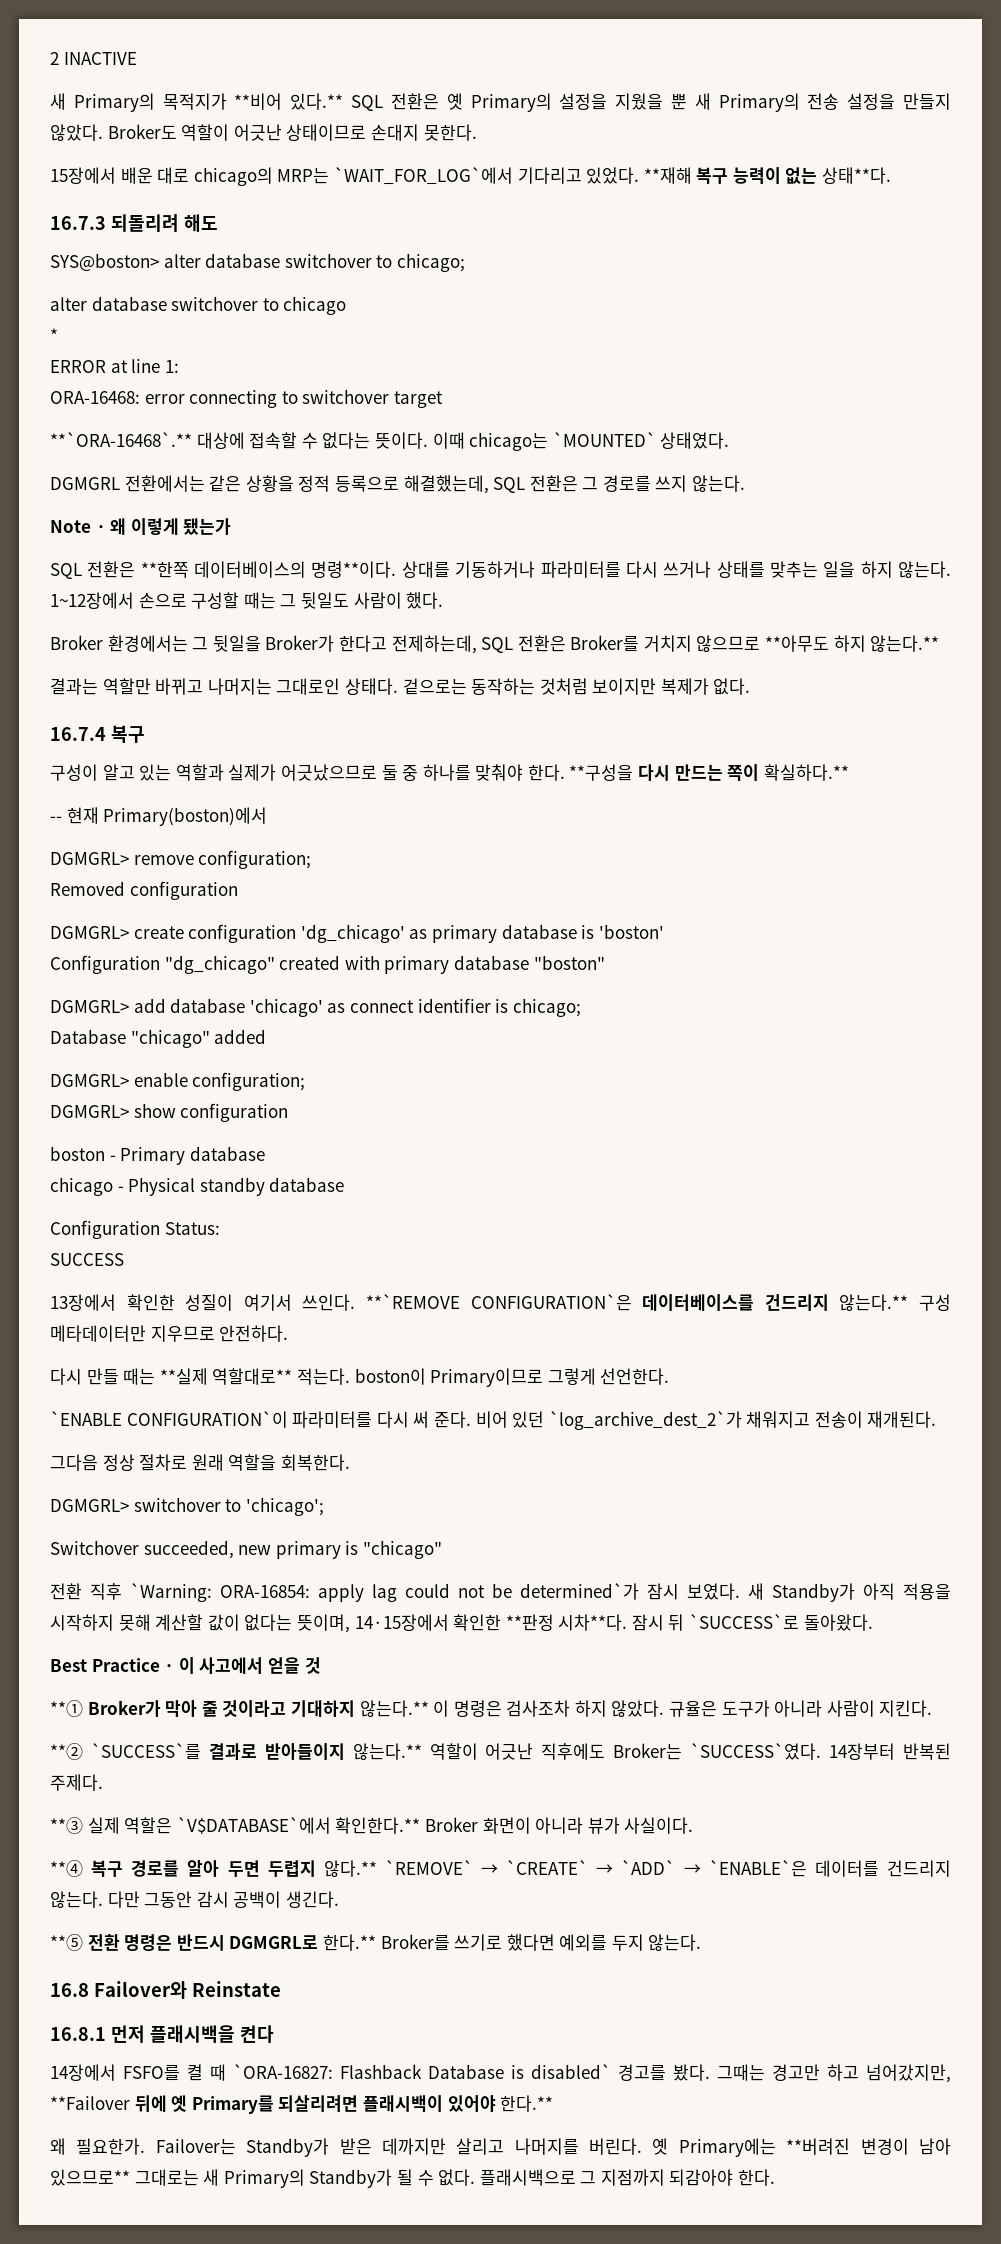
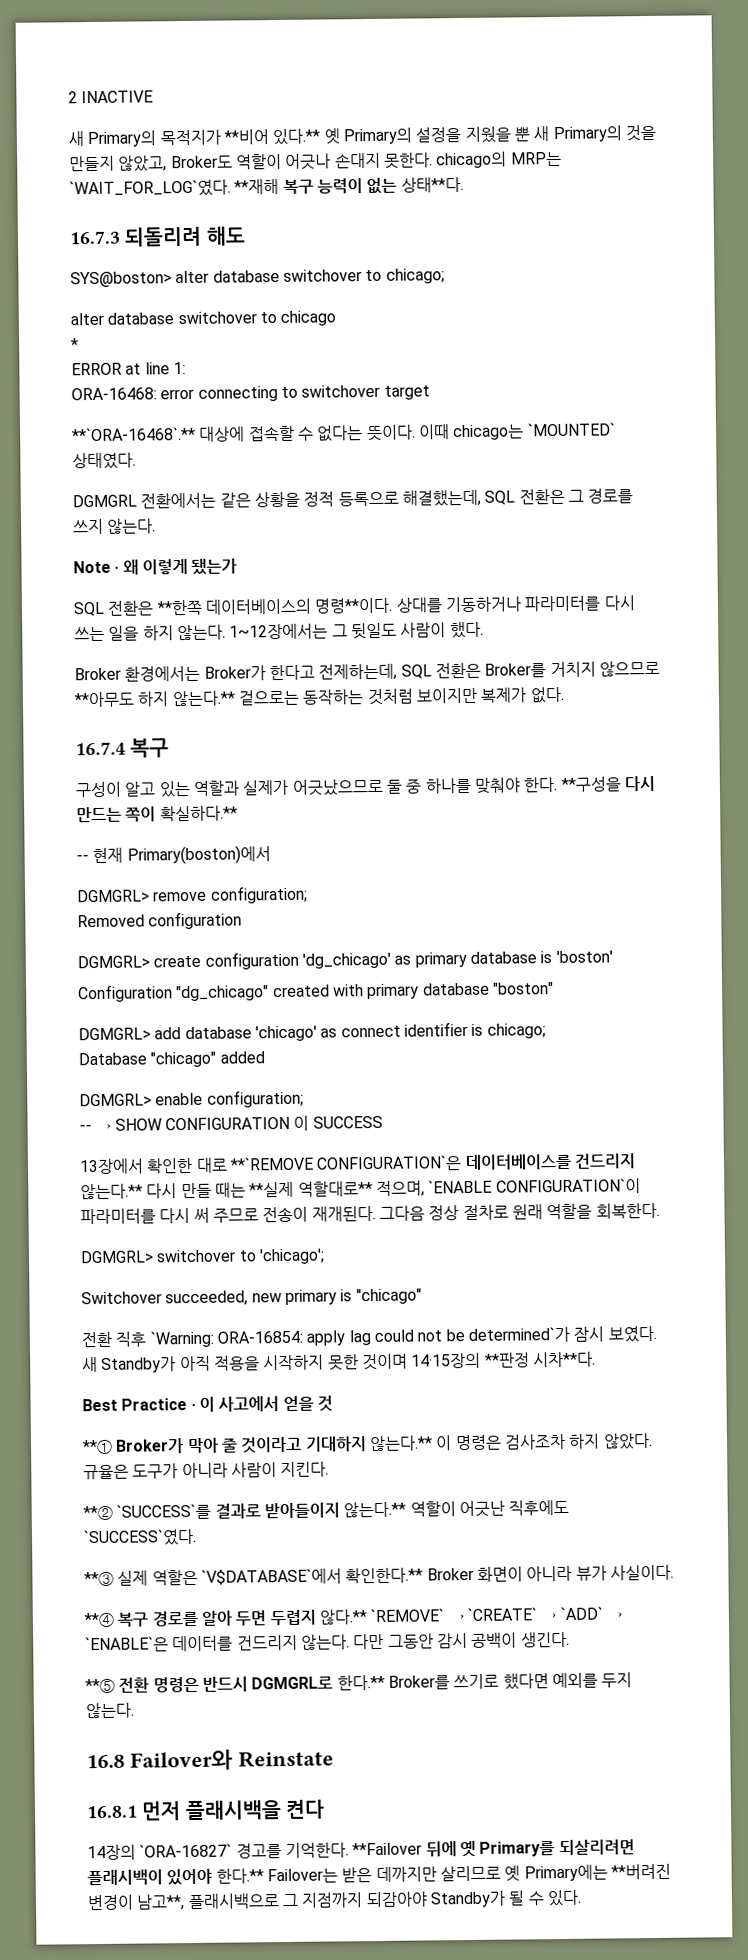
- 새 Primary의 목적지가 **비어 있다.** SQL 전환은 옛 Primary의 설정을 지웠을 뿐 새 Primary의 전송 설정을 만들지 않았다. Broker도 역할이 어긋난 상태이므로 손대지 못한다.
- 15장에서 배운 대로 chicago의 MRP는 `WAIT_FOR_LOG`에서 기다리고 있었다.
+ 새 Primary의 목적지가 **비어 있다.** 옛 Primary의 설정을 지웠을 뿐 새 Primary의 것을 만들지 않았고, Broker도 역할이 어긋나 손대지 못한다. chicago의 MRP는 `WAIT_FOR_LOG`였다.
- 상대를 기동하거나 파라미터를 다시 쓰거나 상태를 맞추는 일을 하지 않는다. 1~12장에서 손으로 구성할 때는 그 뒷일도 사람이 했다.
+ 상대를 기동하거나 파라미터를 다시 쓰는 일을 하지 않는다. 1~12장에서는 그 뒷일도 사람이 했다.
- Broker 환경에서는 그 뒷일을 Broker가 한다고 전제하는데, SQL 전환은 Broker를 거치지 않으므로 **아무도 하지 않는다.**
- 결과는 역할만 바뀌고 나머지는 그대로인 상태다. 겉으로는 동작하는 것처럼 보이지만 복제가 없다.
+ Broker 환경에서는 Broker가 한다고 전제하는데, SQL 전환은 Broker를 거치지 않으므로 **아무도 하지 않는다.** 겉으로는 동작하는 것처럼 보이지만 복제가 없다.
- DGMGRL> show configuration
- boston - Primary database
- chicago - Physical standby database
- Configuration Status:
- SUCCESS
+ -- → SHOW CONFIGURATION 이 SUCCESS
- 13장에서 확인한 성질이 여기서 쓰인다. **`REMOVE CONFIGURATION`은 데이터베이스를 건드리지 않는다.** 구성 메타데이터만 지우므로 안전하다.
- 다시 만들 때는 **실제 역할대로** 적는다. boston이 Primary이므로 그렇게 선언한다.
- `ENABLE CONFIGURATION`이 파라미터를 다시 써 준다. 비어 있던 `log_archive_dest_2`가 채워지고 전송이 재개된다.
- 그다음 정상 절차로 원래 역할을 회복한다.
+ 13장에서 확인한 대로 **`REMOVE CONFIGURATION`은 데이터베이스를 건드리지 않는다.** 다시 만들 때는 **실제 역할대로** 적으며, `ENABLE CONFIGURATION`이 파라미터를 다시 써 주므로 전송이 재개된다. 그다음 정상 절차로 원래 역할을 회복한다.
- 새 Standby가 아직 적용을 시작하지 못해 계산할 값이 없다는 뜻이며, 14·15장에서 확인한 **판정 시차**다. 잠시 뒤 `SUCCESS`로 돌아왔다.
+ 새 Standby가 아직 적용을 시작하지 못한 것이며 14·15장의 **판정 시차**다.
- **② `SUCCESS`를 결과로 받아들이지 않는다.** 역할이 어긋난 직후에도 Broker는 `SUCCESS`였다. 14장부터 반복된 주제다.
+ **② `SUCCESS`를 결과로 받아들이지 않는다.** 역할이 어긋난 직후에도 `SUCCESS`였다.
- 14장에서 FSFO를 켤 때 `ORA-16827: Flashback Database is disabled` 경고를 봤다. 그때는 경고만 하고 넘어갔지만, **Failover 뒤에 옛 Primary를 되살리려면 플래시백이 있어야 한다.**
- 왜 필요한가. Failover는 Standby가 받은 데까지만 살리고 나머지를 버린다. 옛 Primary에는 **버려진 변경이 남아 있으므로** 그대로는 새 Primary의 Standby가 될 수 없다. 플래시백으로 그 지점까지 되감아야 한다.
+ 14장의 `ORA-16827` 경고를 기억한다. **Failover 뒤에 옛 Primary를 되살리려면 플래시백이 있어야 한다.** Failover는 받은 데까지만 살리므로 옛 Primary에는 **버려진 변경이 남고**, 플래시백으로 그 지점까지 되감아야 Standby가 될 수 있다.

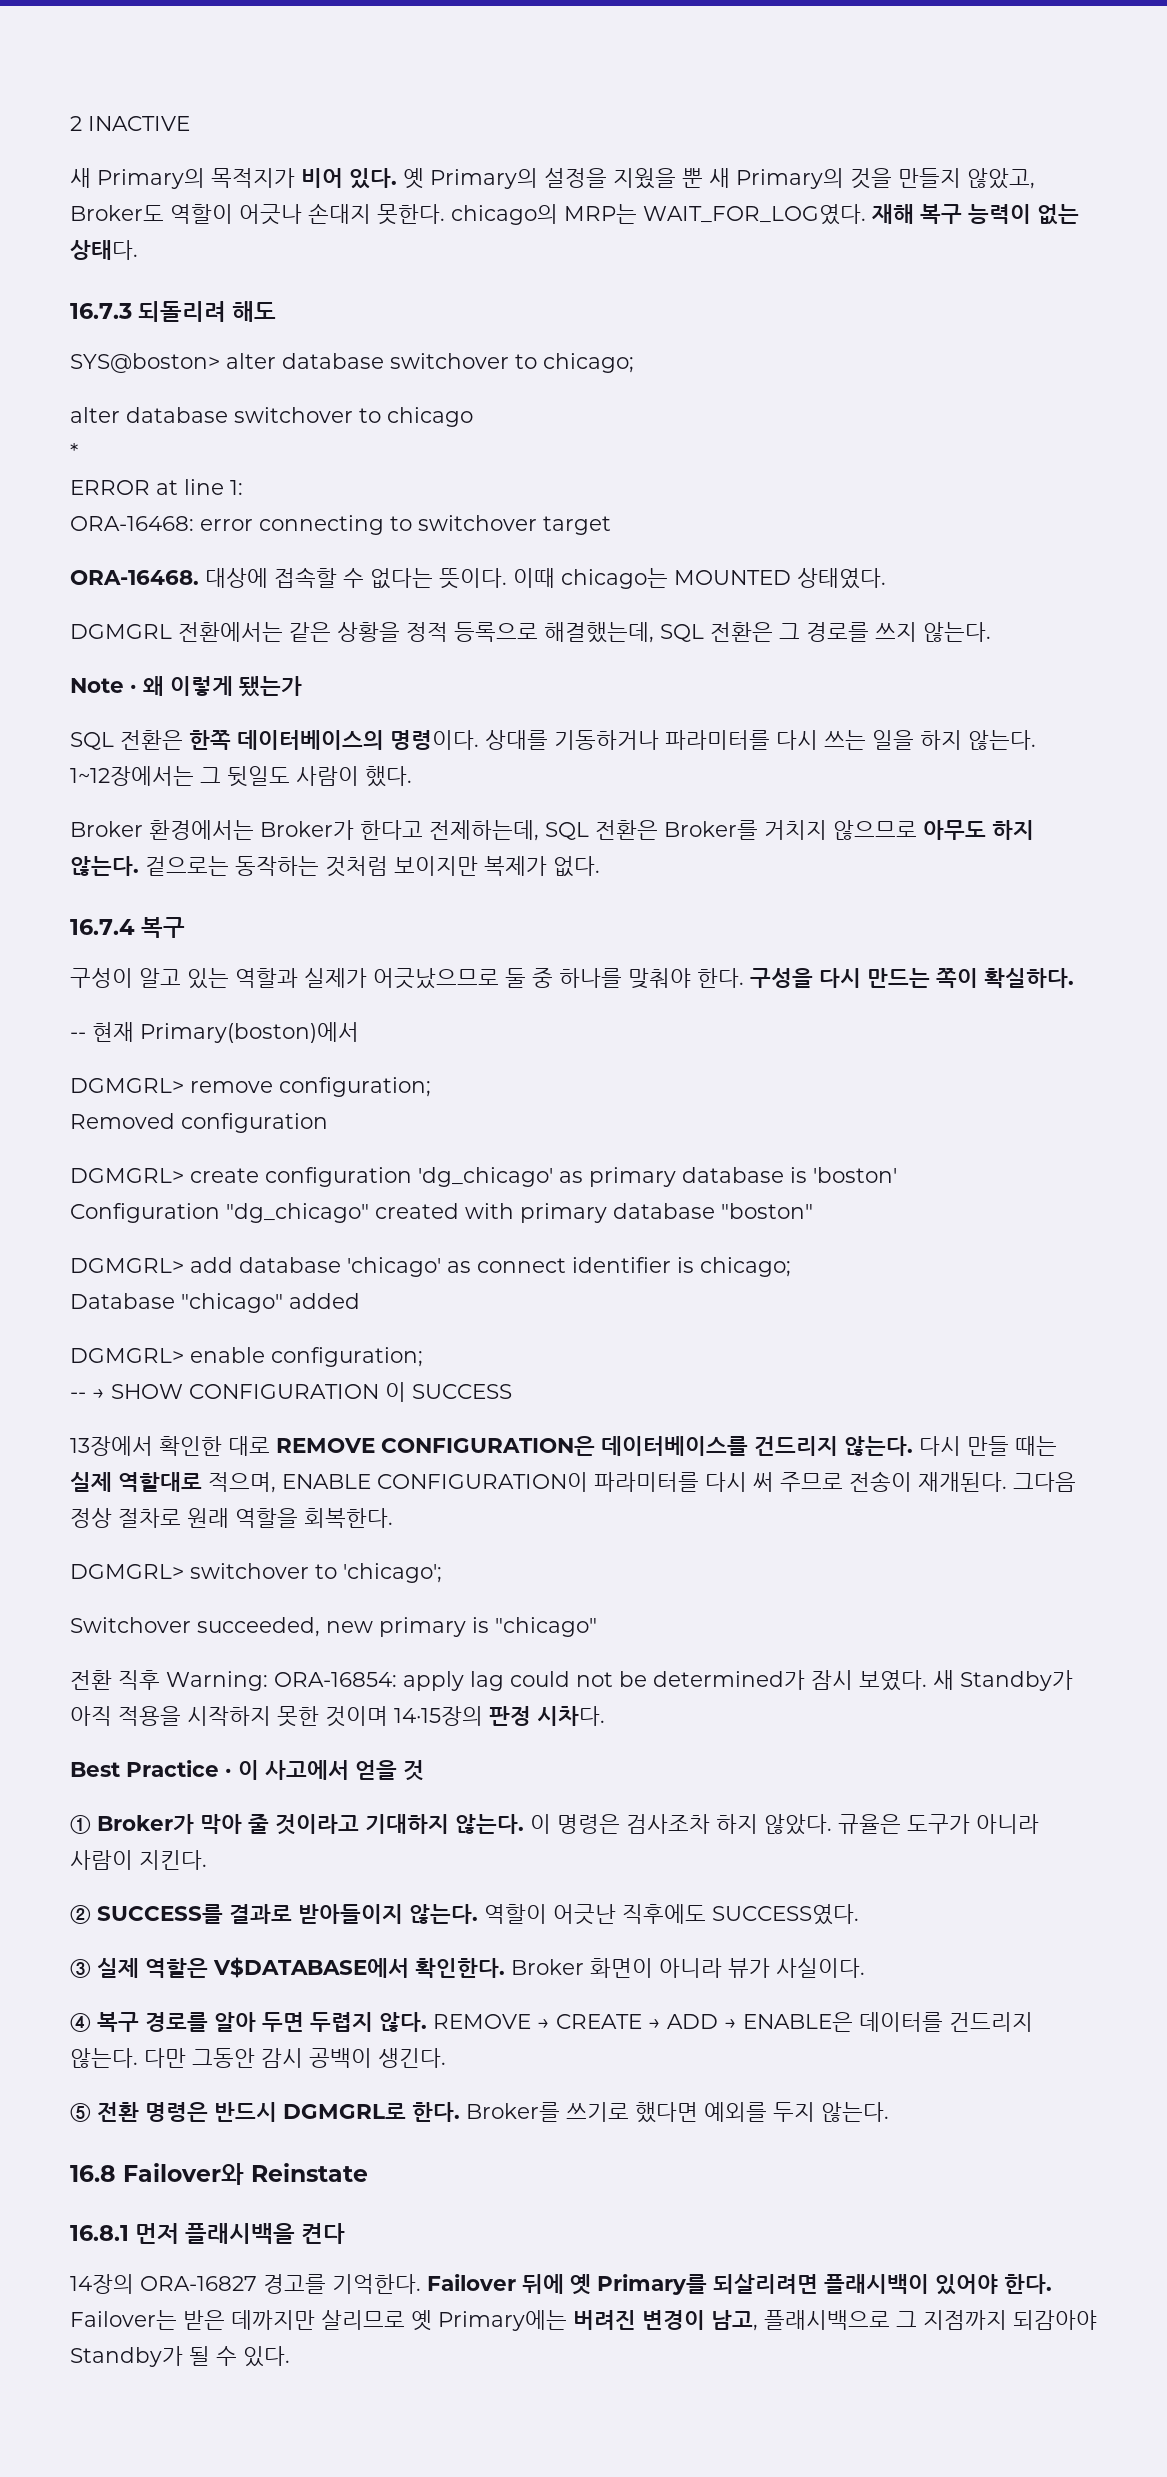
- 새 Primary의 목적지가 **비어 있다.** 옛 Primary의 설정을 지웠을 뿐 새 Primary의 것을 만들지 않았고, Broker도 역할이 어긋나 손대지 못한다. chicago의 MRP는 `WAIT_FOR_LOG`였다. **재해 복구 능력이 없는 상태**다.
+ 새 Primary의 목적지가 비어 있다. 옛 Primary의 설정을 지웠을 뿐 새 Primary의 것을 만들지 않았고, Broker도 역할이 어긋나 손대지 못한다. chicago의 MRP는 WAIT_FOR_LOG였다. 재해 복구 능력이 없는 상태다.
- **`ORA-16468`.** 대상에 접속할 수 없다는 뜻이다.
+ ORA-16468. 대상에 접속할 수 없다는 뜻이다.
- 이때 chicago는 `MOUNTED` 상태였다.
+ 이때 chicago는 MOUNTED 상태였다.
- SQL 전환은 **한쪽 데이터베이스의 명령**이다.
+ SQL 전환은 한쪽 데이터베이스의 명령이다.
- Broker 환경에서는 Broker가 한다고 전제하는데, SQL 전환은 Broker를 거치지 않으므로 **아무도 하지 않는다.** 겉으로는 동작하는 것처럼 보이지만 복제가 없다.
+ Broker 환경에서는 Broker가 한다고 전제하는데, SQL 전환은 Broker를 거치지 않으므로 아무도 하지 않는다. 겉으로는 동작하는 것처럼 보이지만 복제가 없다.
- **구성을 다시 만드는 쪽이 확실하다.**
+ 구성을 다시 만드는 쪽이 확실하다.
- 13장에서 확인한 대로 **`REMOVE CONFIGURATION`은 데이터베이스를 건드리지 않는다.** 다시 만들 때는 **실제 역할대로** 적으며, `ENABLE CONFIGURATION`이 파라미터를 다시 써 주므로 전송이 재개된다.
+ 13장에서 확인한 대로 REMOVE CONFIGURATION은 데이터베이스를 건드리지 않는다. 다시 만들 때는 실제 역할대로 적으며, ENABLE CONFIGURATION이 파라미터를 다시 써 주므로 전송이 재개된다.
- 전환 직후 `Warning: ORA-16854: apply lag could not be determined`가 잠시 보였다.
+ 전환 직후 Warning: ORA-16854: apply lag could not be determined가 잠시 보였다.
- 새 Standby가 아직 적용을 시작하지 못한 것이며 14·15장의 **판정 시차**다.
+ 새 Standby가 아직 적용을 시작하지 못한 것이며 14·15장의 판정 시차다.
- **① Broker가 막아 줄 것이라고 기대하지 않는다.** 이 명령은 검사조차 하지 않았다.
+ ① Broker가 막아 줄 것이라고 기대하지 않는다. 이 명령은 검사조차 하지 않았다.
- **② `SUCCESS`를 결과로 받아들이지 않는다.** 역할이 어긋난 직후에도 `SUCCESS`였다.
- **③ 실제 역할은 `V$DATABASE`에서 확인한다.** Broker 화면이 아니라 뷰가 사실이다.
+ ② SUCCESS를 결과로 받아들이지 않는다. 역할이 어긋난 직후에도 SUCCESS였다.
+ ③ 실제 역할은 V$DATABASE에서 확인한다. Broker 화면이 아니라 뷰가 사실이다.
- **④ 복구 경로를 알아 두면 두렵지 않다.** `REMOVE` → `CREATE` → `ADD` → `ENABLE`은 데이터를 건드리지 않는다.
+ ④ 복구 경로를 알아 두면 두렵지 않다. REMOVE → CREATE → ADD → ENABLE은 데이터를 건드리지 않는다.
- **⑤ 전환 명령은 반드시 DGMGRL로 한다.** Broker를 쓰기로 했다면 예외를 두지 않는다.
+ ⑤ 전환 명령은 반드시 DGMGRL로 한다. Broker를 쓰기로 했다면 예외를 두지 않는다.
- 14장의 `ORA-16827` 경고를 기억한다.
+ 14장의 ORA-16827 경고를 기억한다.
- **Failover 뒤에 옛 Primary를 되살리려면 플래시백이 있어야 한다.** Failover는 받은 데까지만 살리므로 옛 Primary에는 **버려진 변경이 남고**, 플래시백으로 그 지점까지 되감아야 Standby가 될 수 있다.
+ Failover 뒤에 옛 Primary를 되살리려면 플래시백이 있어야 한다. Failover는 받은 데까지만 살리므로 옛 Primary에는 버려진 변경이 남고, 플래시백으로 그 지점까지 되감아야 Standby가 될 수 있다.

